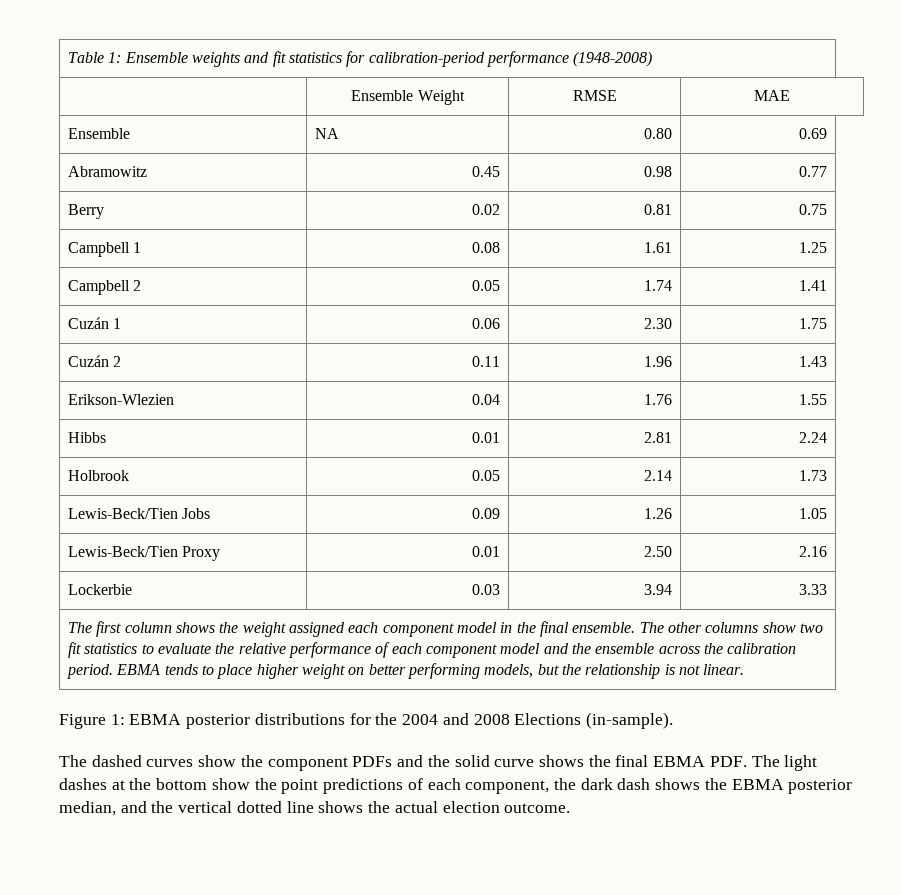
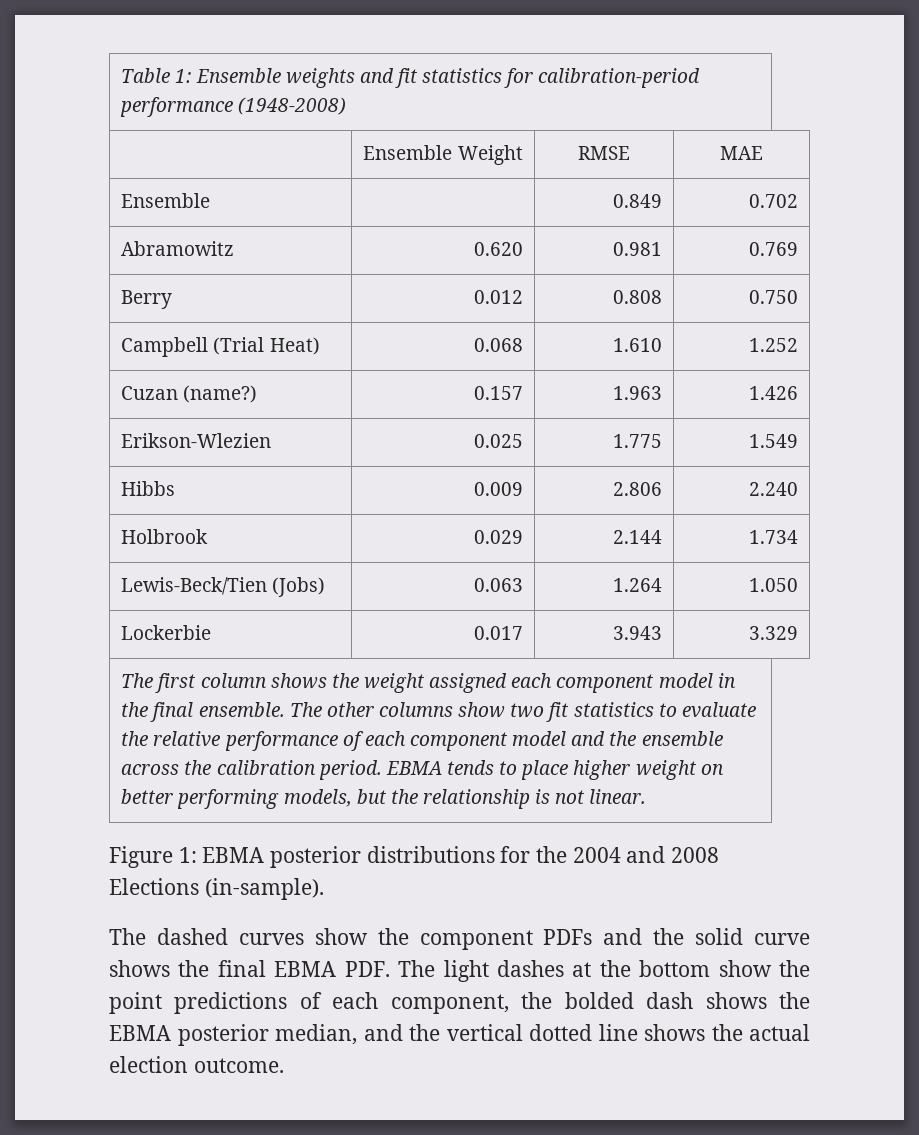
- Ensemble | NA | 0.80 | 0.69
- Abramowitz | 0.45 | 0.98 | 0.77
- Berry | 0.02 | 0.81 | 0.75
- Campbell 1 | 0.08 | 1.61 | 1.25
- Campbell 2 | 0.05 | 1.74 | 1.41
- Cuzán 1 | 0.06 | 2.30 | 1.75
- Cuzán 2 | 0.11 | 1.96 | 1.43
- Erikson-Wlezien | 0.04 | 1.76 | 1.55
- Hibbs | 0.01 | 2.81 | 2.24
- Holbrook | 0.05 | 2.14 | 1.73
- Lewis-Beck/Tien Jobs | 0.09 | 1.26 | 1.05
- Lewis-Beck/Tien Proxy | 0.01 | 2.50 | 2.16
- Lockerbie | 0.03 | 3.94 | 3.33
+ Ensemble | | 0.849 | 0.702
+ Abramowitz | 0.620 | 0.981 | 0.769
+ Berry | 0.012 | 0.808 | 0.750
+ Campbell (Trial Heat) | 0.068 | 1.610 | 1.252
+ Cuzan (name?) | 0.157 | 1.963 | 1.426
+ Erikson-Wlezien | 0.025 | 1.775 | 1.549
+ Hibbs | 0.009 | 2.806 | 2.240
+ Holbrook | 0.029 | 2.144 | 1.734
+ Lewis-Beck/Tien (Jobs) | 0.063 | 1.264 | 1.050
+ Lockerbie | 0.017 | 3.943 | 3.329
- The dashed curves show the component PDFs and the solid curve shows the final EBMA PDF. The light dashes at the bottom show the point predictions of each component, the dark dash shows the EBMA posterior median, and the vertical dotted line shows the actual election outcome.
+ The dashed curves show the component PDFs and the solid curve shows the final EBMA PDF. The light dashes at the bottom show the point predictions of each component, the bolded dash shows the EBMA posterior median, and the vertical dotted line shows the actual election outcome.

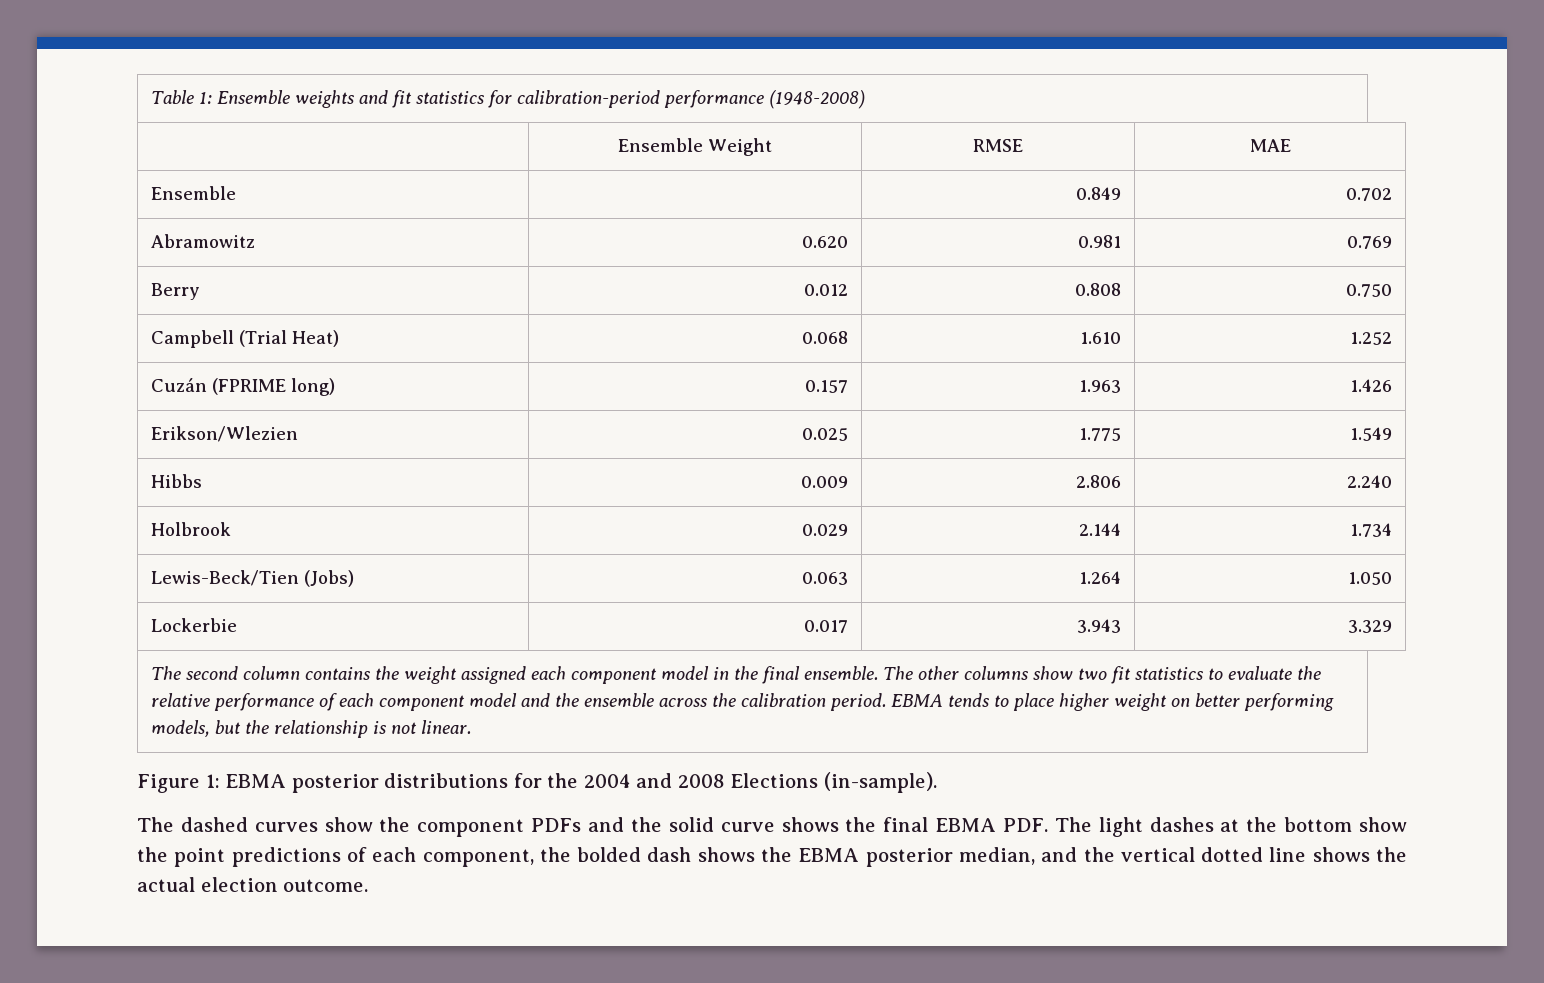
- Cuzan (name?) | 0.157 | 1.963 | 1.426
+ Cuzán (FPRIME long) | 0.157 | 1.963 | 1.426
- Erikson-Wlezien | 0.025 | 1.775 | 1.549
+ Erikson/Wlezien | 0.025 | 1.775 | 1.549
- The first column shows the weight assigned each component model in the final ensemble.
+ The second column contains the weight assigned each component model in the final ensemble.

